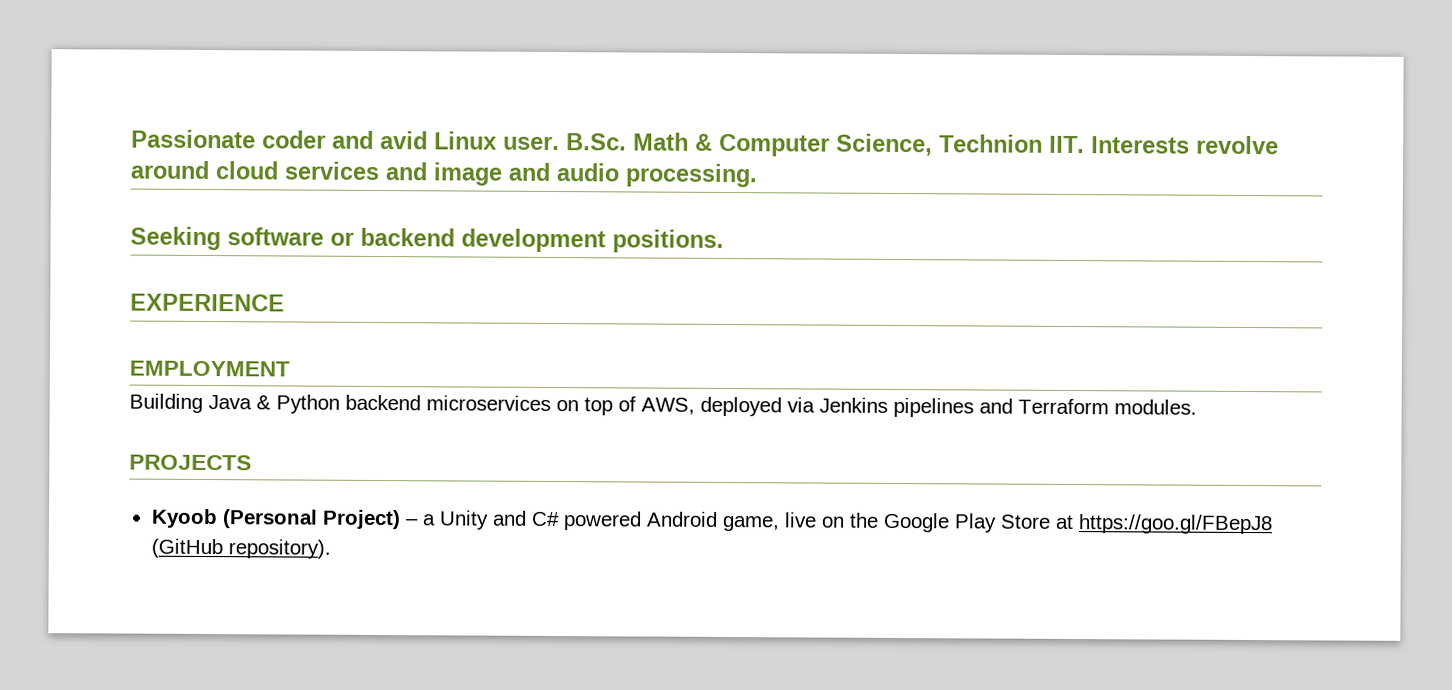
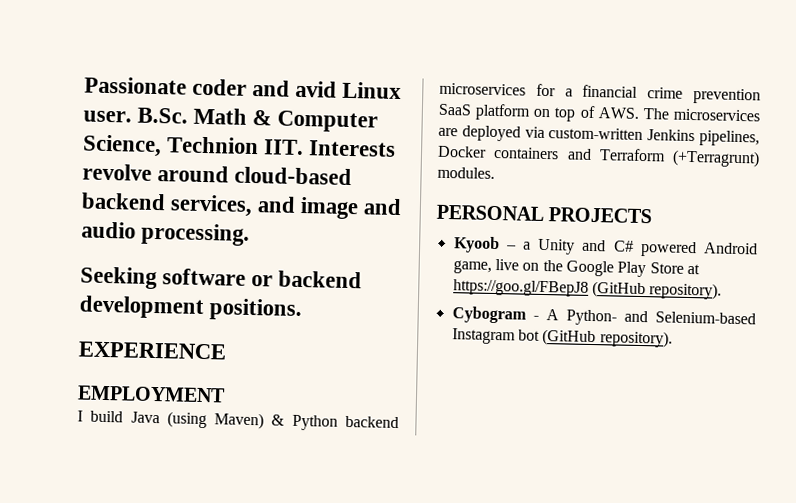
- B.Sc. Math & Computer Science, Technion IIT. Interests revolve around cloud services and image and audio processing.
+ B.Sc. Math & Computer Science, Technion IIT. Interests revolve around cloud-based backend services, and image and audio processing.
- Building Java & Python backend microservices on top of AWS, deployed via Jenkins pipelines and Terraform modules.
+ I build Java (using Maven) & Python backend microservices for a financial crime prevention SaaS platform on top of AWS. The microservices are deployed via custom-written Jenkins pipelines, Docker containers and Terraform (+Terragrunt) modules.
- PROJECTS
+ PERSONAL PROJECTS
- Kyoob (Personal Project) – a Unity and C# powered Android game, live on the Google Play Store at https://goo.gl/FBepJ8 (GitHub repository).
+ Kyoob – a Unity and C# powered Android game, live on the Google Play Store at https://goo.gl/FBepJ8 (GitHub repository).
+ Cybogram - A Python- and Selenium-based Instagram bot (GitHub repository).

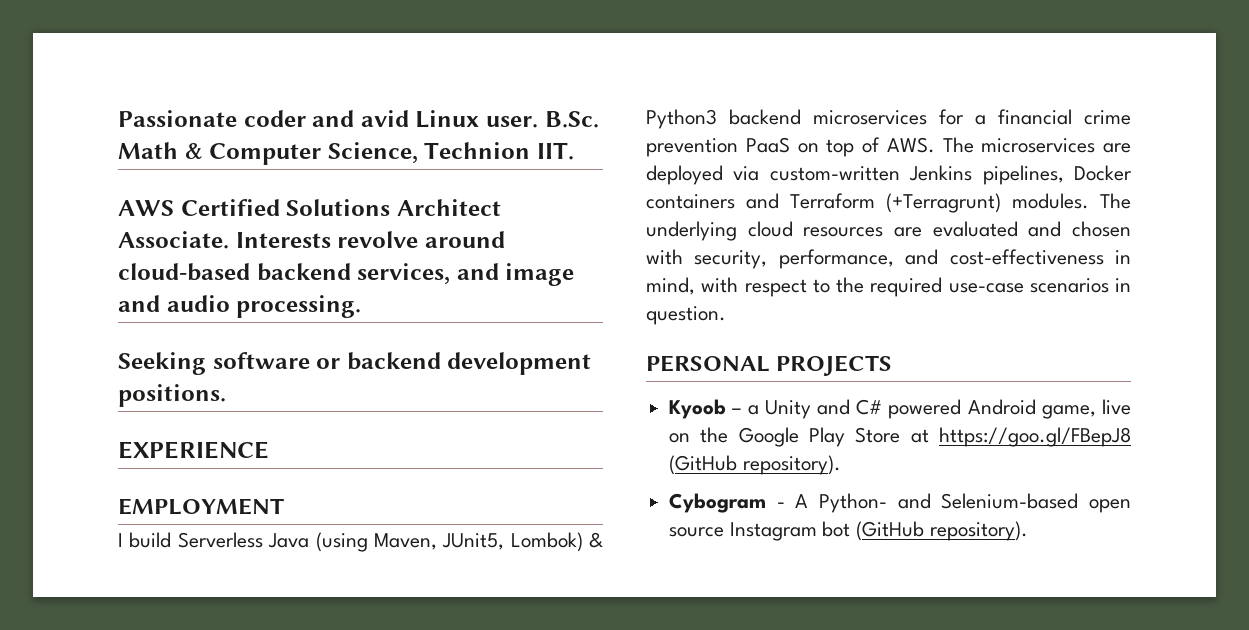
- B.Sc. Math & Computer Science, Technion IIT. Interests revolve around cloud-based backend services, and image and audio processing.
+ B.Sc. Math & Computer Science, Technion IIT.
+ AWS Certified Solutions Architect Associate. Interests revolve around cloud-based backend services, and image and audio processing.
- I build Java (using Maven) & Python backend microservices for a financial crime prevention SaaS platform on top of AWS. The microservices are deployed via custom-written Jenkins pipelines, Docker containers and Terraform (+Terragrunt) modules.
+ I build Serverless Java (using Maven, JUnit5, Lombok) & Python3 backend microservices for a financial crime prevention PaaS on top of AWS. The microservices are deployed via custom-written Jenkins pipelines, Docker containers and Terraform (+Terragrunt) modules. The underlying cloud resources are evaluated and chosen with security, performance, and cost-effectiveness in mind, with respect to the required use-case scenarios in question.
- Cybogram - A Python- and Selenium-based Instagram bot (GitHub repository).
+ Cybogram - A Python- and Selenium-based open source Instagram bot (GitHub repository).

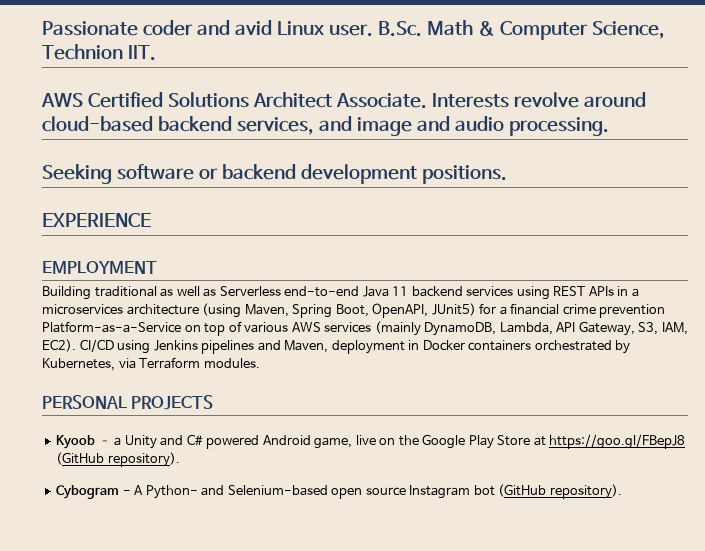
- I build Serverless Java (using Maven, JUnit5, Lombok) & Python3 backend microservices for a financial crime prevention PaaS on top of AWS. The microservices are deployed via custom-written Jenkins pipelines, Docker containers and Terraform (+Terragrunt) modules. The underlying cloud resources are evaluated and chosen with security, performance, and cost-effectiveness in mind, with respect to the required use-case scenarios in question.
+ Building traditional as well as Serverless end-to-end Java 11 backend services using REST APIs in a microservices architecture (using Maven, Spring Boot, OpenAPI, JUnit5) for a financial crime prevention Platform-as-a-Service on top of various AWS services (mainly DynamoDB, Lambda, API Gateway, S3, IAM, EC2). CI/CD using Jenkins pipelines and Maven, deployment in Docker containers orchestrated by Kubernetes, via Terraform modules.

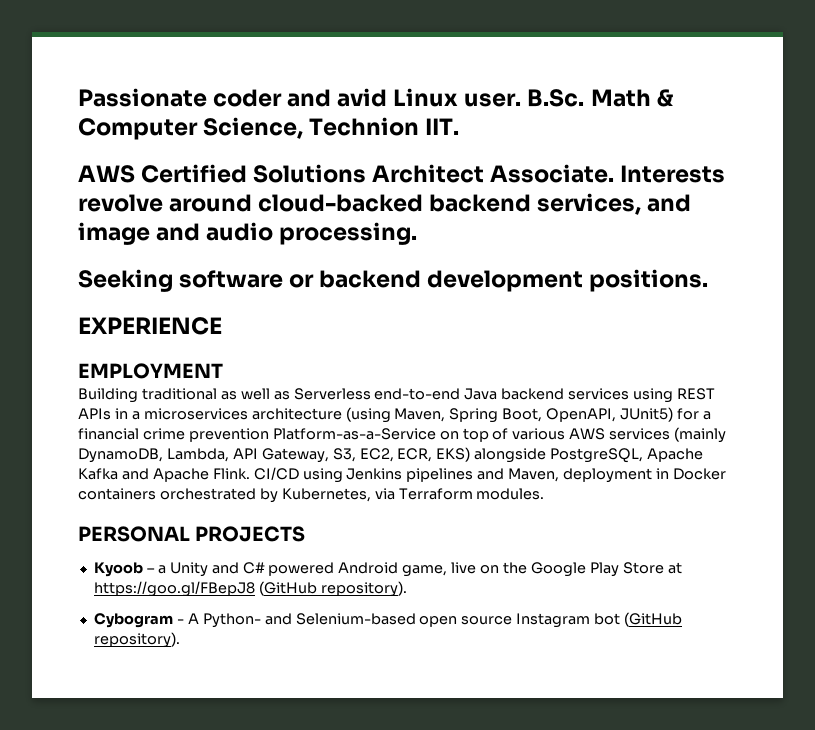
- Interests revolve around cloud-based backend services, and image and audio processing.
+ Interests revolve around cloud-backed backend services, and image and audio processing.
- Building traditional as well as Serverless end-to-end Java 11 backend services using REST APIs in a microservices architecture (using Maven, Spring Boot, OpenAPI, JUnit5) for a financial crime prevention Platform-as-a-Service on top of various AWS services (mainly DynamoDB, Lambda, API Gateway, S3, IAM, EC2).
+ Building traditional as well as Serverless end-to-end Java backend services using REST APIs in a microservices architecture (using Maven, Spring Boot, OpenAPI, JUnit5) for a financial crime prevention Platform-as-a-Service on top of various AWS services (mainly DynamoDB, Lambda, API Gateway, S3, EC2, ECR, EKS) alongside PostgreSQL, Apache Kafka and Apache Flink.

